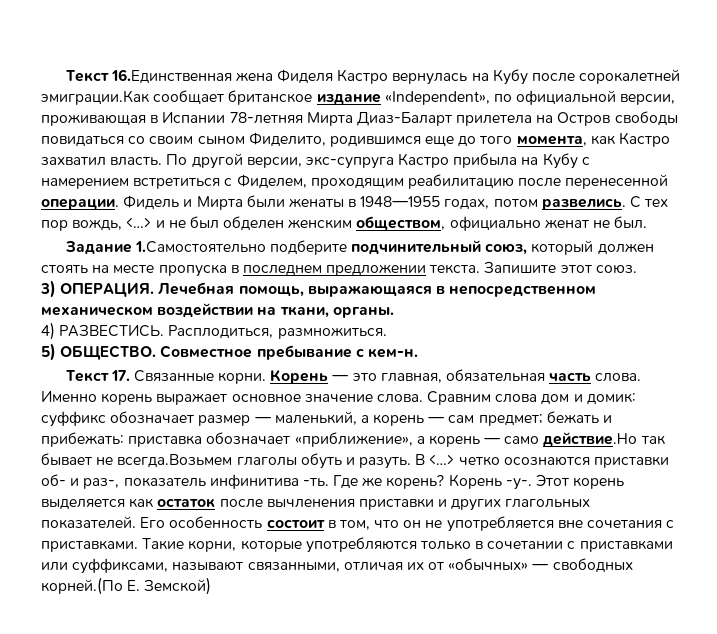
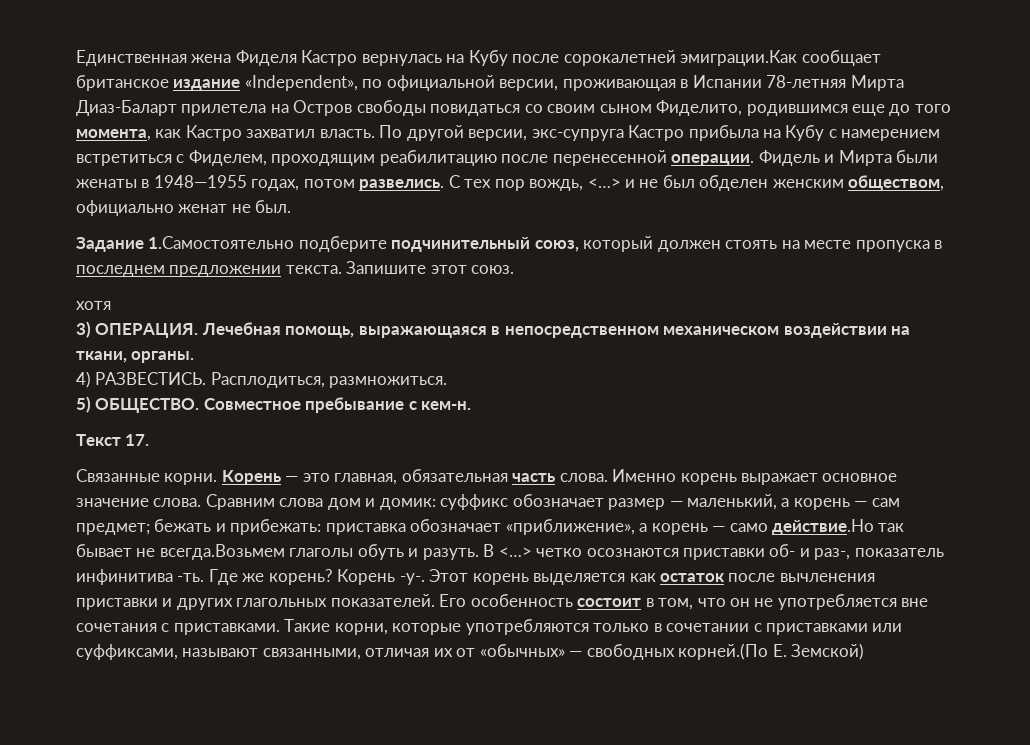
- Текст 16.Единственная жена Фиделя Кастро вернулась на Кубу после сорокалетней эмиграции.Как сообщает британское издание «Independent», по официальной версии, проживающая в Испании 78-летняя Мирта Диаз-Баларт прилетела на Остров свободы повидаться со своим сыном Фиделито, родившимся еще до того момента, как Кастро захватил власть.
+ Единственная жена Фиделя Кастро вернулась на Кубу после сорокалетней эмиграции.Как сообщает британское издание «Independent», по официальной версии, проживающая в Испании 78-летняя Мирта Диаз-Баларт прилетела на Остров свободы повидаться со своим сыном Фиделито, родившимся еще до того момента, как Кастро захватил власть.
+ хотя
- Текст 17. Связанные корни.
+ Текст 17.
+ Связанные корни.

